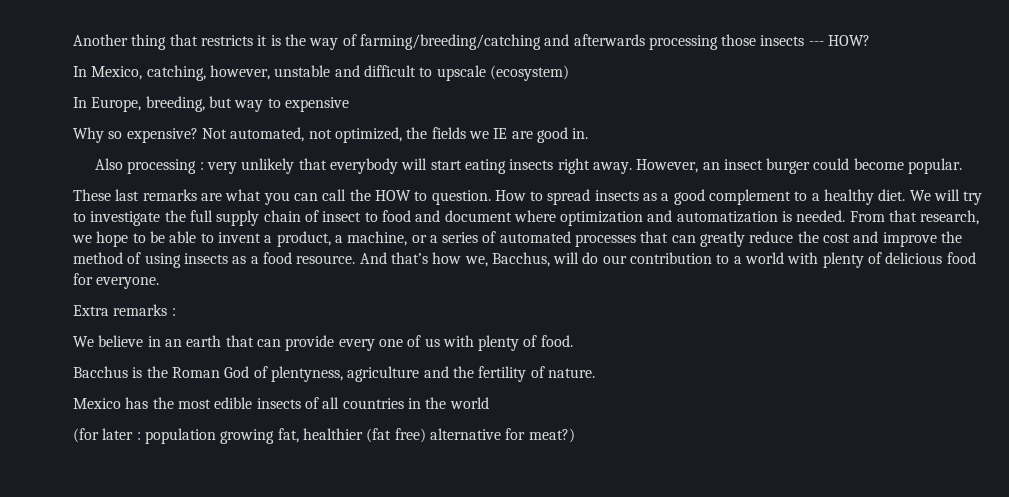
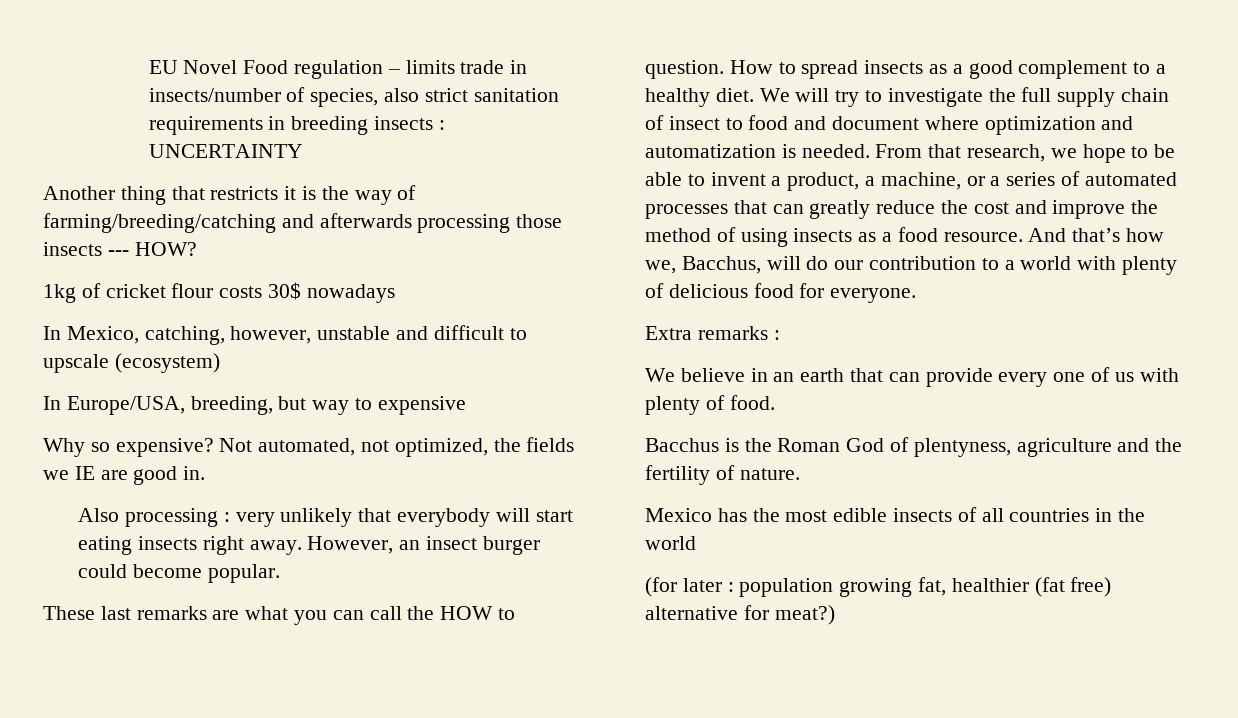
+ EU Novel Food regulation – limits trade in insects/number of species, also strict sanitation requirements in breeding insects : UNCERTAINTY
+ 1kg of cricket flour costs 30$ nowadays
- In Europe, breeding, but way to expensive
+ In Europe/USA, breeding, but way to expensive

